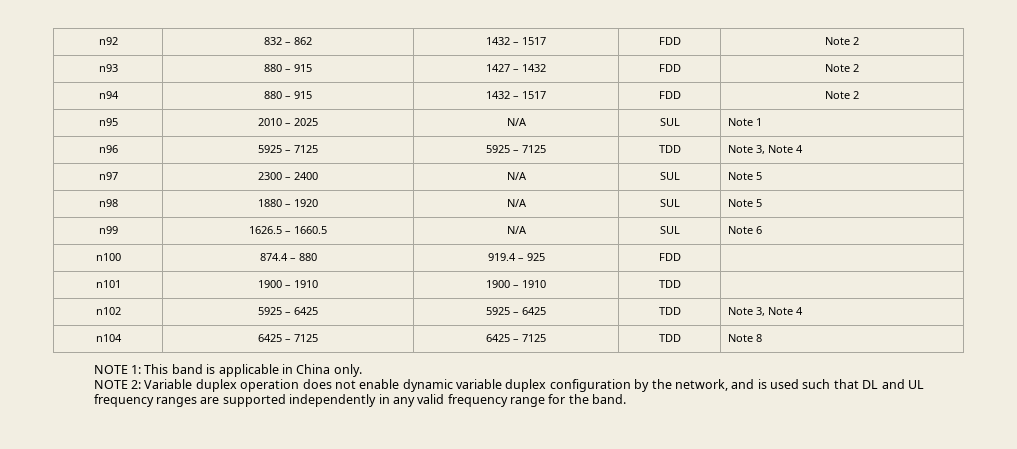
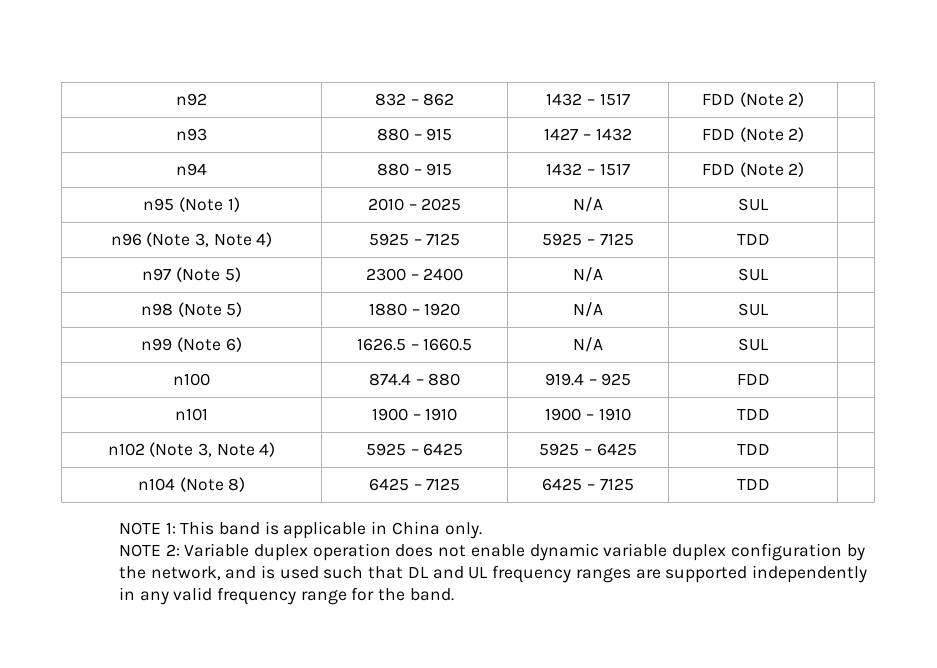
- n92 | 832 – 862 | 1432 – 1517 | FDD | Note 2
+ n92 | 832 – 862 | 1432 – 1517 | FDD (Note 2) |
- n93 | 880 – 915 | 1427 – 1432 | FDD | Note 2
+ n93 | 880 – 915 | 1427 – 1432 | FDD (Note 2) |
- n94 | 880 – 915 | 1432 – 1517 | FDD | Note 2
+ n94 | 880 – 915 | 1432 – 1517 | FDD (Note 2) |
- n95 | 2010 – 2025 | N/A | SUL | Note 1
+ n95 (Note 1) | 2010 – 2025 | N/A | SUL |
- n96 | 5925 – 7125 | 5925 – 7125 | TDD | Note 3, Note 4
+ n96 (Note 3, Note 4) | 5925 – 7125 | 5925 – 7125 | TDD |
- n97 | 2300 – 2400 | N/A | SUL | Note 5
+ n97 (Note 5) | 2300 – 2400 | N/A | SUL |
- n98 | 1880 – 1920 | N/A | SUL | Note 5
+ n98 (Note 5) | 1880 – 1920 | N/A | SUL |
- n99 | 1626.5 – 1660.5 | N/A | SUL | Note 6
+ n99 (Note 6) | 1626.5 – 1660.5 | N/A | SUL |
- n102 | 5925 – 6425 | 5925 – 6425 | TDD | Note 3, Note 4
+ n102 (Note 3, Note 4) | 5925 – 6425 | 5925 – 6425 | TDD |
- n104 | 6425 – 7125 | 6425 – 7125 | TDD | Note 8
+ n104 (Note 8) | 6425 – 7125 | 6425 – 7125 | TDD |

